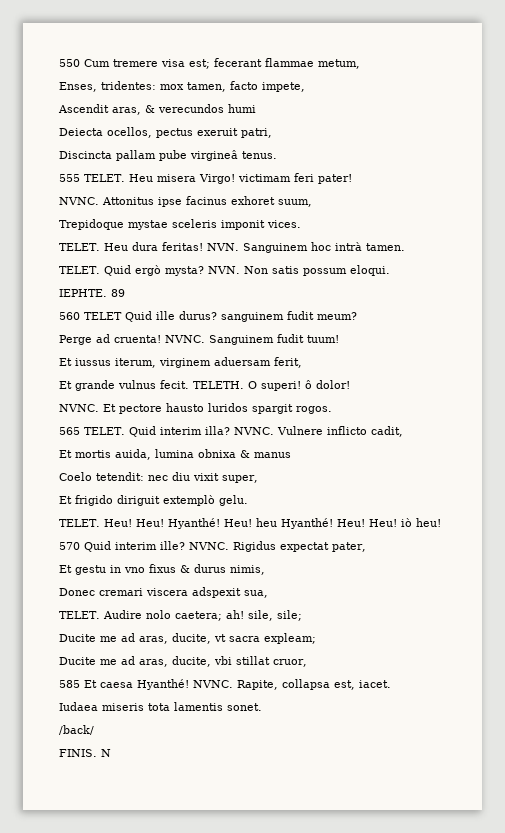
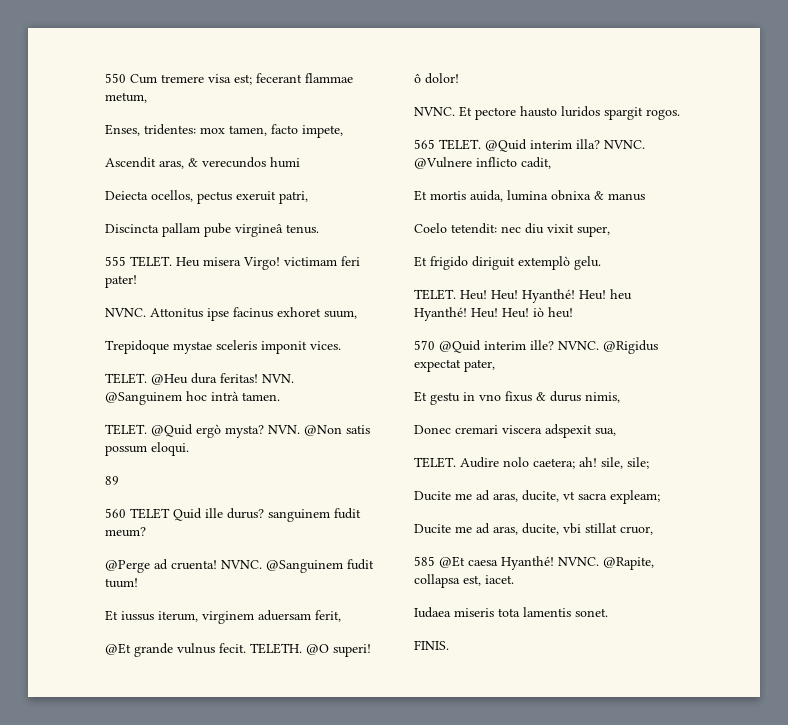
- Heu dura feritas!
+ @Heu dura feritas!
- NVN. Sanguinem hoc intrà tamen.
+ NVN. @Sanguinem hoc intrà tamen.
- Quid ergò mysta?
+ @Quid ergò mysta?
- NVN. Non satis possum eloqui.
+ NVN. @Non satis possum eloqui.
- IEPHTE.
- Perge ad cruenta!
+ @Perge ad cruenta!
- Sanguinem fudit tuum!
+ @Sanguinem fudit tuum!
- Et grande vulnus fecit.
+ @Et grande vulnus fecit.
- O superi! ô dolor!
+ @O superi! ô dolor!
- Quid interim illa?
+ @Quid interim illa?
- Vulnere inflicto cadit,
+ @Vulnere inflicto cadit,
- 570 Quid interim ille?
+ 570 @Quid interim ille?
- Rigidus expectat pater,
+ @Rigidus expectat pater,
- 585 Et caesa Hyanthé!
+ 585 @Et caesa Hyanthé!
- Rapite, collapsa est, iacet.
+ @Rapite, collapsa est, iacet.
- /back/
- N

